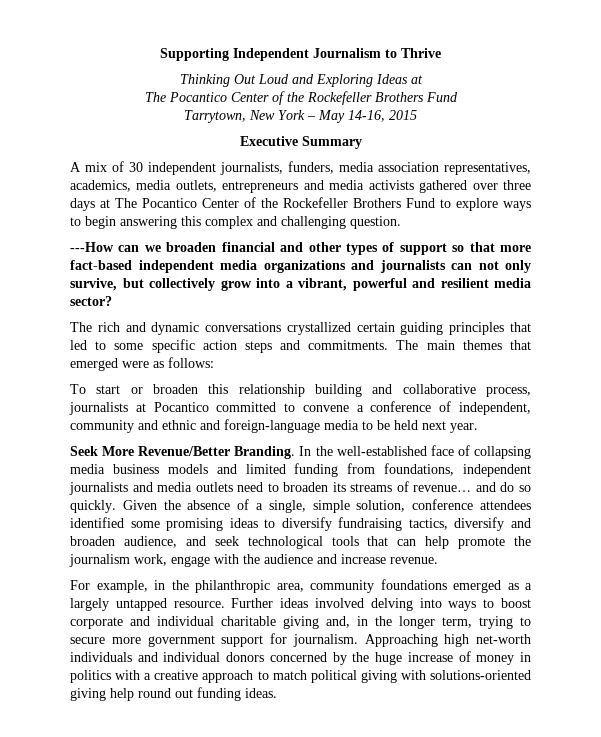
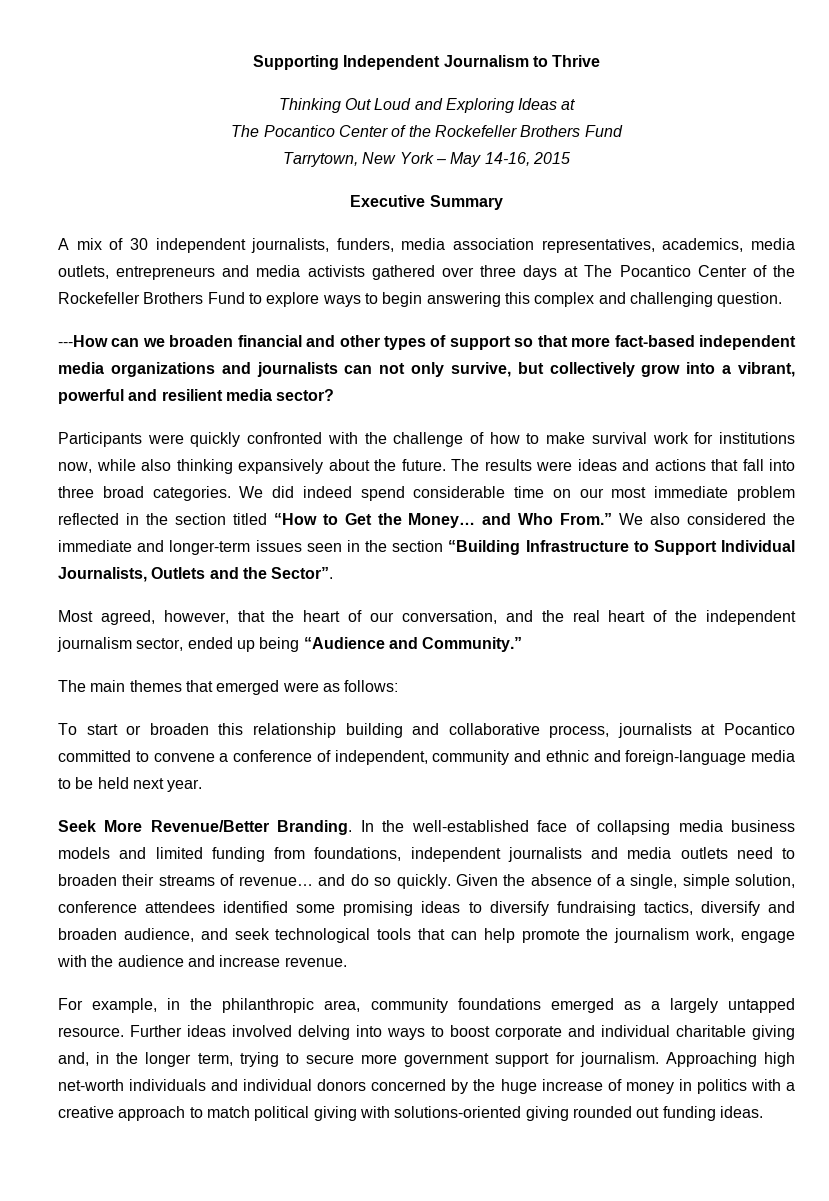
- The rich and dynamic conversations crystallized certain guiding principles that led to some specific action steps and commitments. The main themes that emerged were as follows:
+ Participants were quickly confronted with the challenge of how to make survival work for institutions now, while also thinking expansively about the future. The results were ideas and actions that fall into three broad categories. We did indeed spend considerable time on our most immediate problem reflected in the section titled “How to Get the Money… and Who From.” We also considered the immediate and longer-term issues seen in the section “Building Infrastructure to Support Individual Journalists, Outlets and the Sector”.
+ Most agreed, however, that the heart of our conversation, and the real heart of the independent journalism sector, ended up being “Audience and Community.”
+ The main themes that emerged were as follows:
- In the well-established face of collapsing media business models and limited funding from foundations, independent journalists and media outlets need to broaden its streams of revenue… and do so quickly.
+ In the well-established face of collapsing media business models and limited funding from foundations, independent journalists and media outlets need to broaden their streams of revenue… and do so quickly.
- Approaching high net-worth individuals and individual donors concerned by the huge increase of money in politics with a creative approach to match political giving with solutions-oriented giving help round out funding ideas.
+ Approaching high net-worth individuals and individual donors concerned by the huge increase of money in politics with a creative approach to match political giving with solutions-oriented giving rounded out funding ideas.

